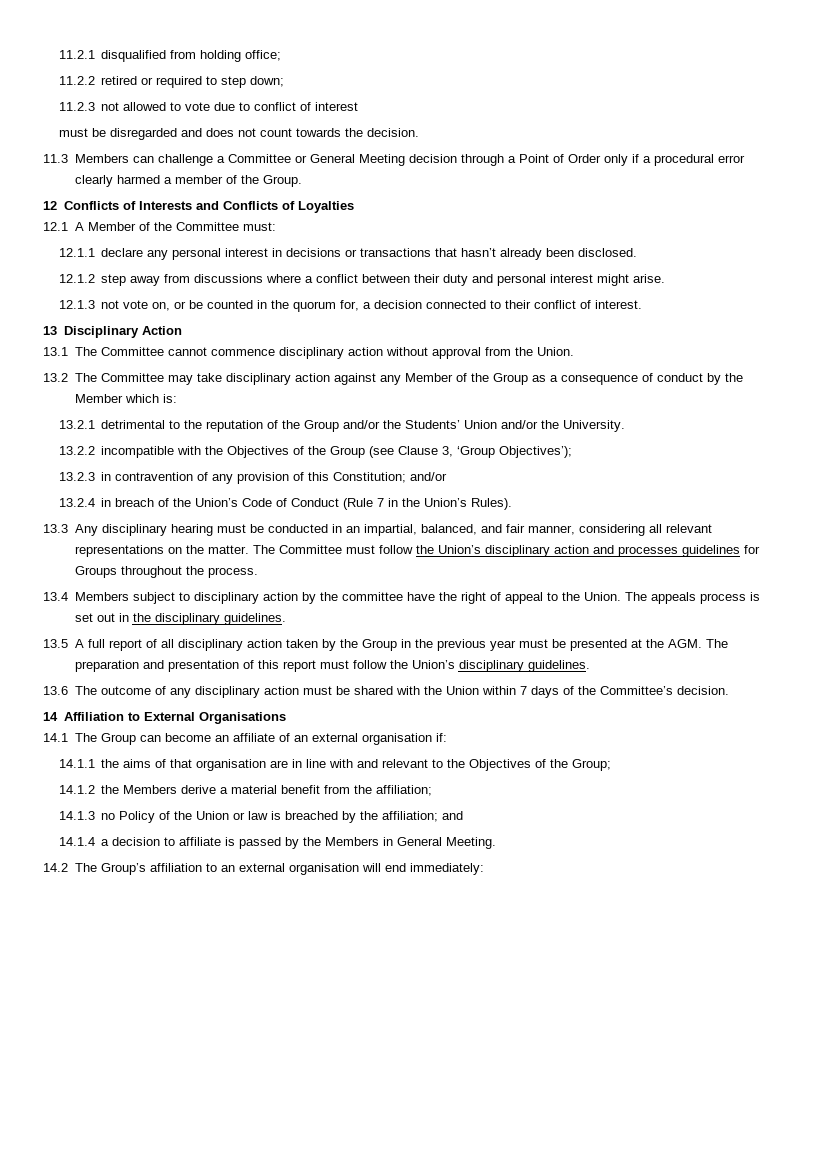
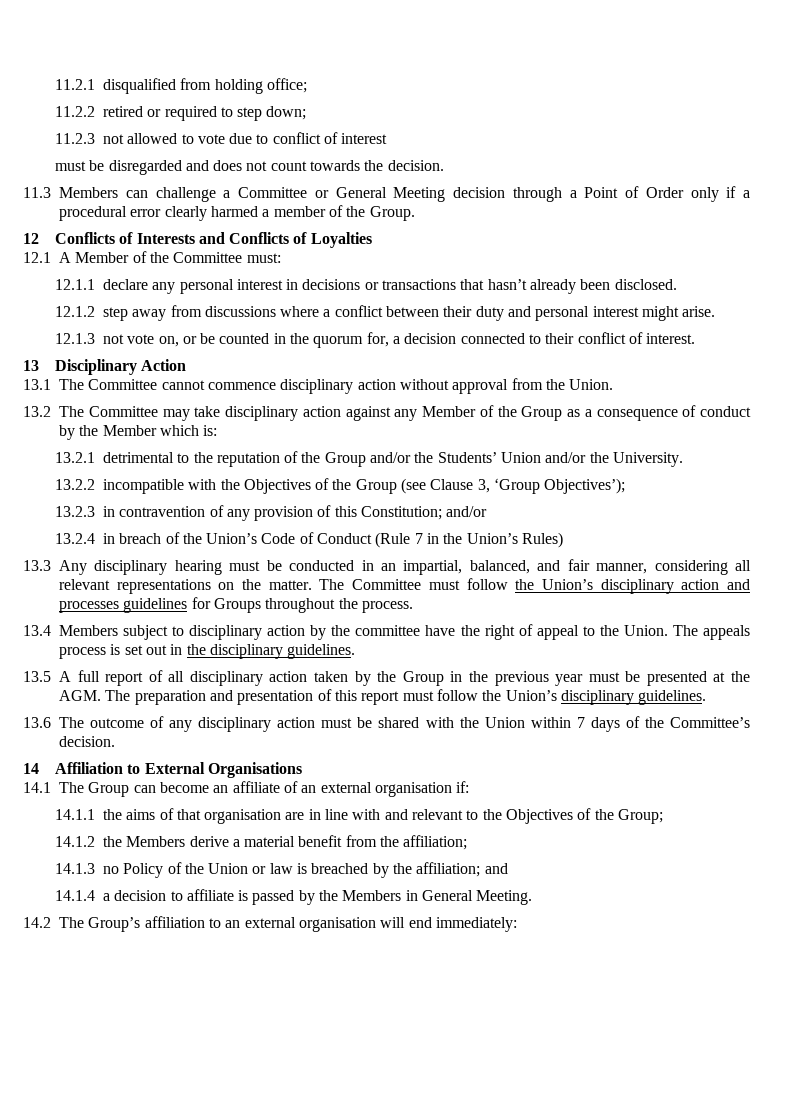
- 13.2.4 in breach of the Union’s Code of Conduct (Rule 7 in the Union’s Rules).
+ 13.2.4 in breach of the Union’s Code of Conduct (Rule 7 in the Union’s Rules)

